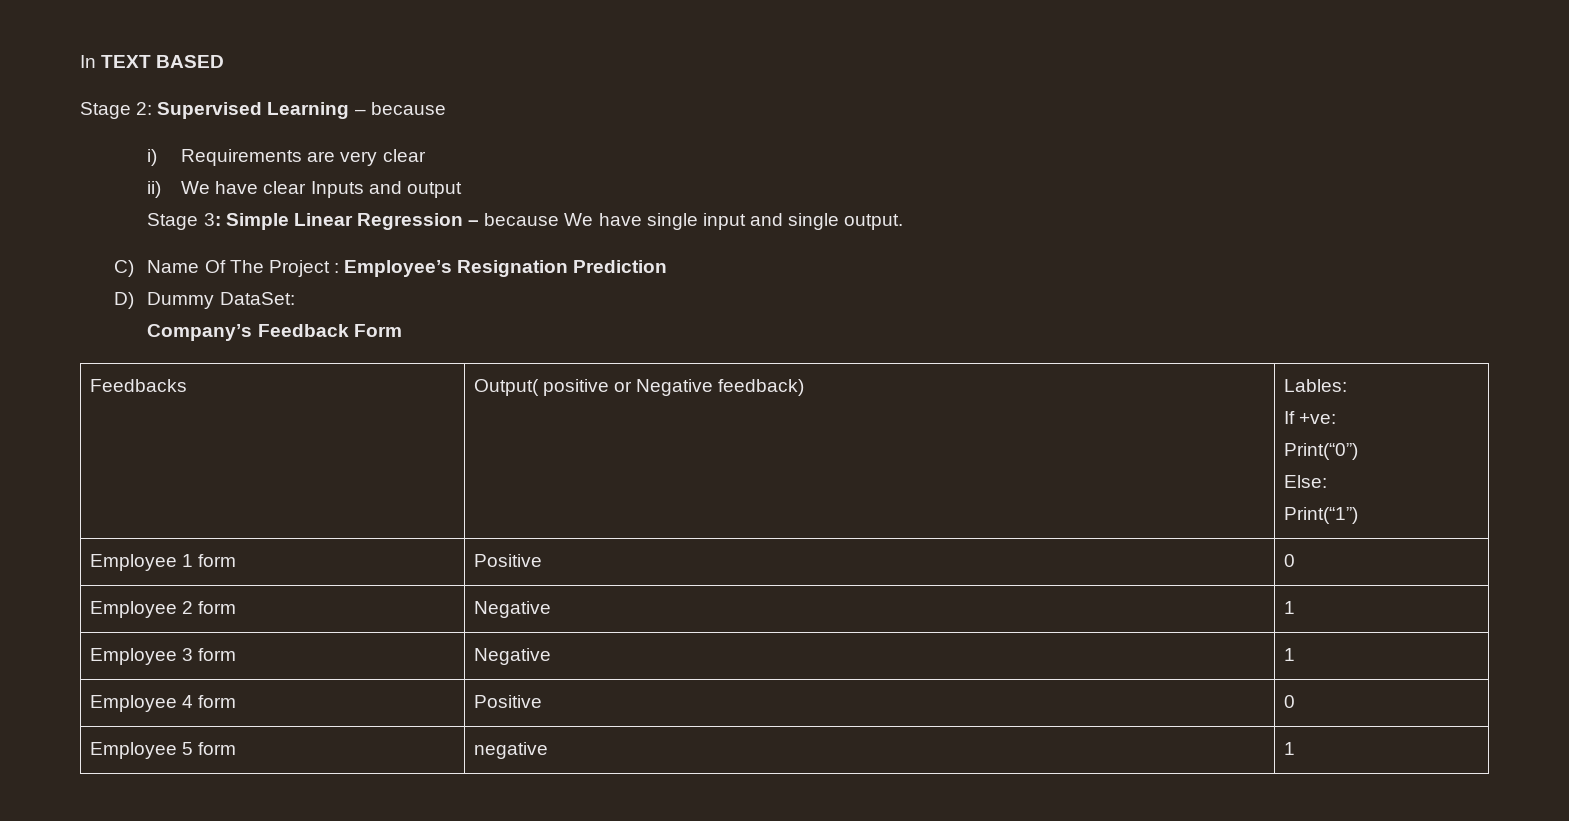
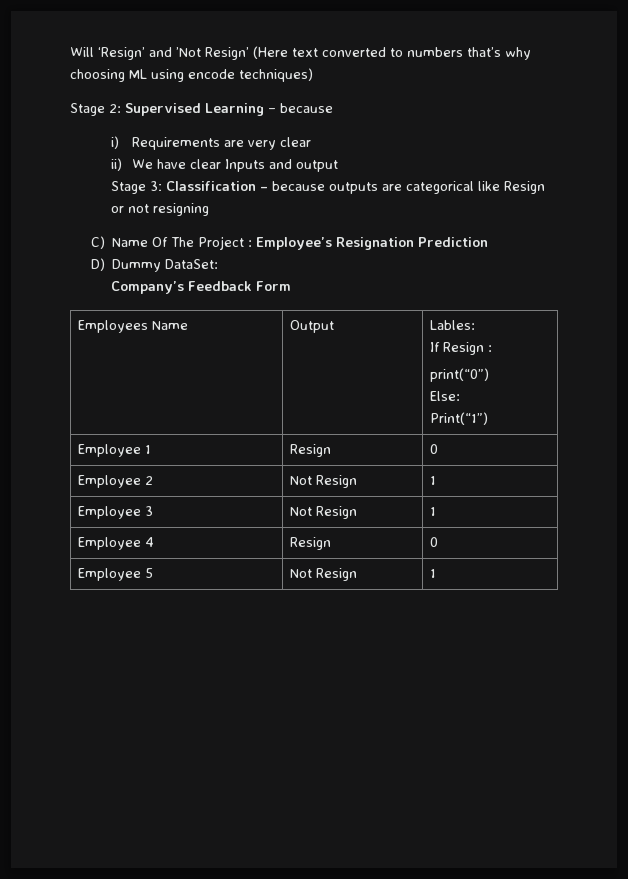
- In TEXT BASED
+ Will ‘Resign’ and ’Not Resign’ (Here text converted to numbers that’s why choosing ML using encode techniques)
- Stage 3: Simple Linear Regression – because We have single input and single output.
+ Stage 3: Classification – because outputs are categorical like Resign or not resigning
- Feedbacks | Output( positive or Negative feedback) | Lables:
- If +ve:
- Print(“0”)
+ Employees Name | Output | Lables:
+ If Resign :
+ print(“0”)
- Employee 1 form | Positive | 0
+ Employee 1 | Resign | 0
- Employee 2 form | Negative | 1
+ Employee 2 | Not Resign | 1
- Employee 3 form | Negative | 1
+ Employee 3 | Not Resign | 1
- Employee 4 form | Positive | 0
+ Employee 4 | Resign | 0
- Employee 5 form | negative | 1
+ Employee 5 | Not Resign | 1

